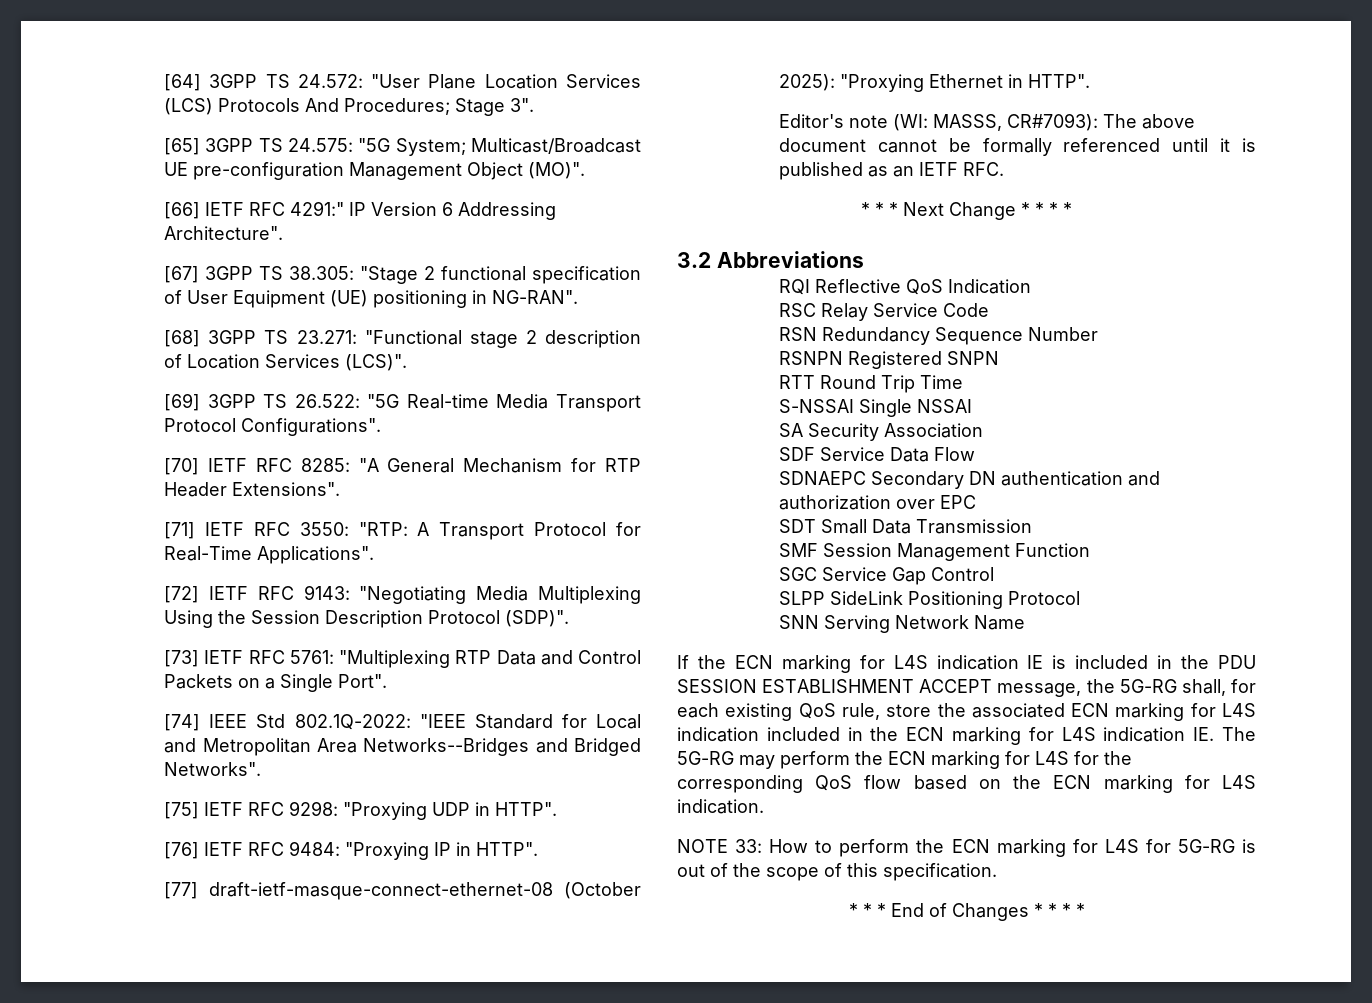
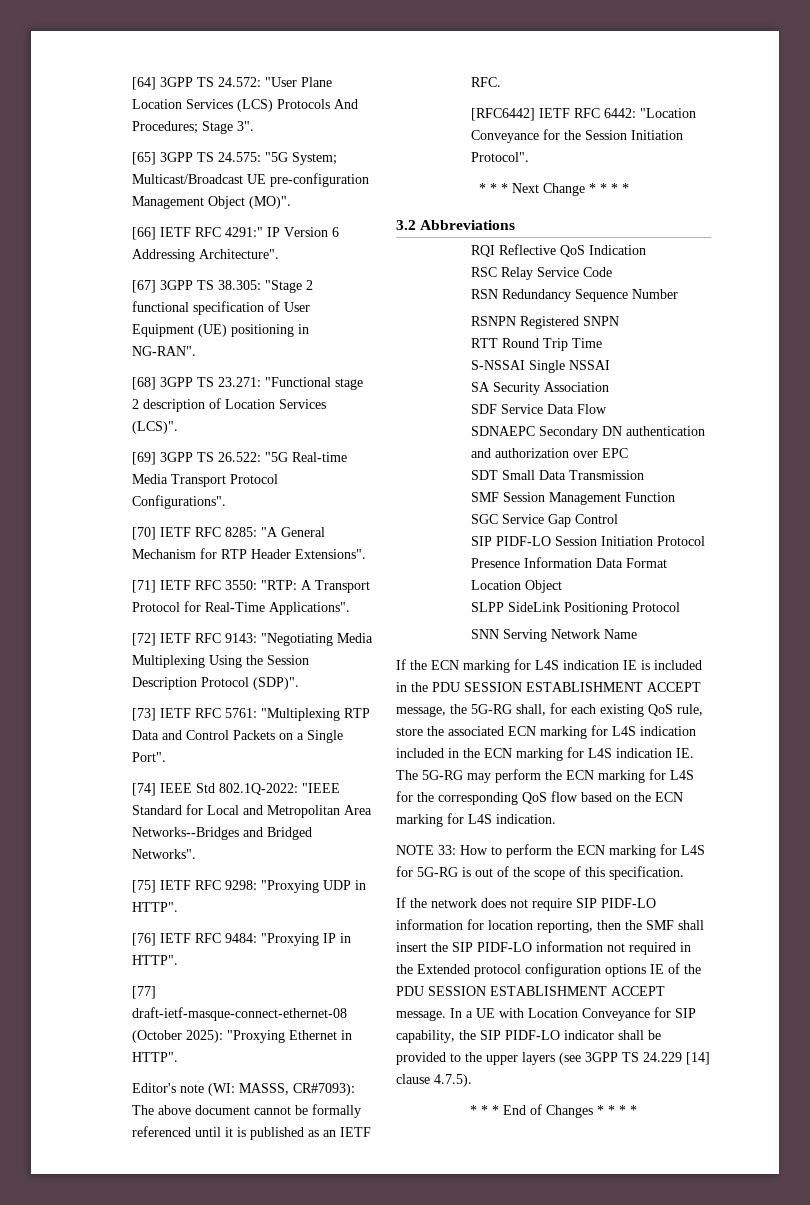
+ [RFC6442] IETF RFC 6442: "Location Conveyance for the Session Initiation Protocol".
+ SIP PIDF-LO Session Initiation Protocol Presence Information Data Format Location Object
+ If the network does not require SIP PIDF-LO information for location reporting, then the SMF shall insert the SIP PIDF-LO information not required in the Extended protocol configuration options IE of the PDU SESSION ESTABLISHMENT ACCEPT message. In a UE with Location Conveyance for SIP capability, the SIP PIDF-LO indicator shall be provided to the upper layers (see 3GPP TS 24.229 [14] clause 4.7.5).

